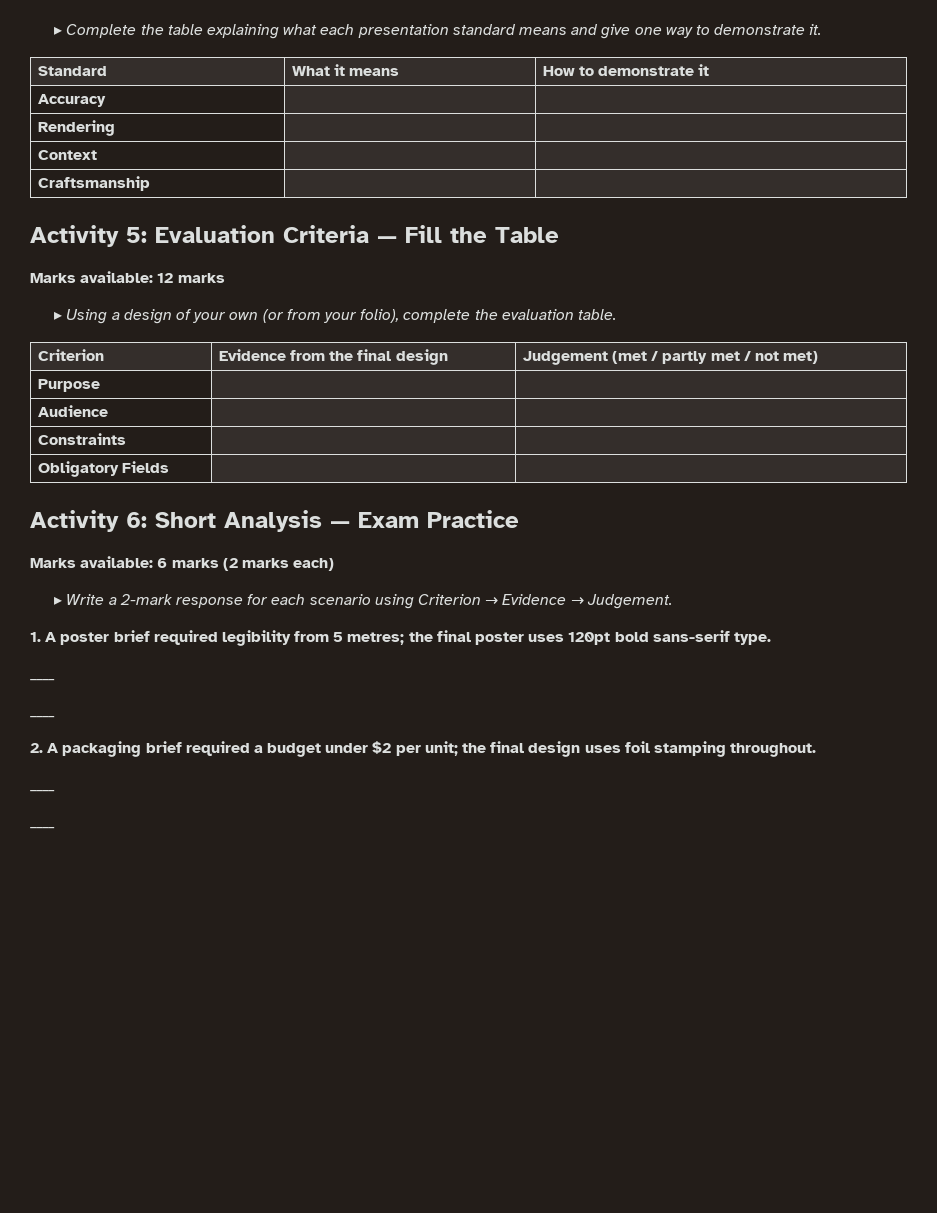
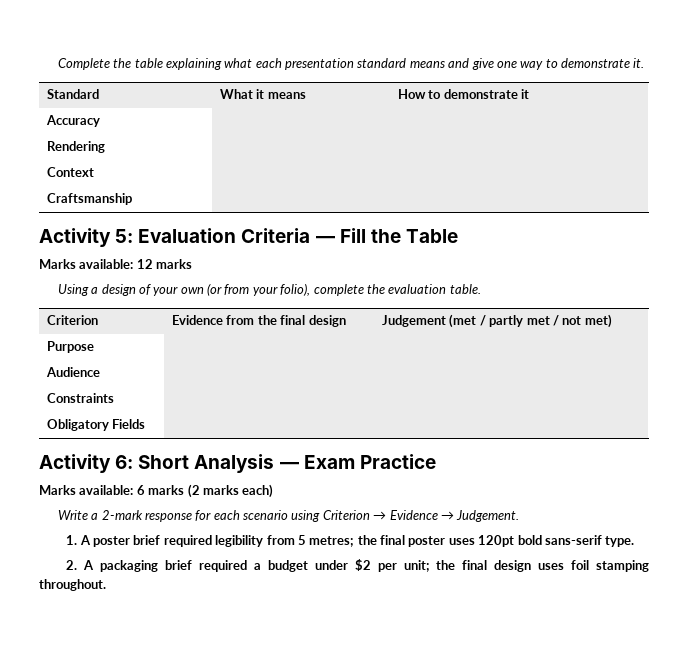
- ▸ Complete the table explaining what each presentation standard means and give one way to demonstrate it.
+ Complete the table explaining what each presentation standard means and give one way to demonstrate it.
- ▸ Using a design of your own (or from your folio), complete the evaluation table.
+ Using a design of your own (or from your folio), complete the evaluation table.
- ▸ Write a 2-mark response for each scenario using Criterion → Evidence → Judgement.
+ Write a 2-mark response for each scenario using Criterion → Evidence → Judgement.
  1. A poster brief required legibility from 5 metres; the final poster uses 120pt bold sans-serif type.
- ____
- ____
  2. A packaging brief required a budget under $2 per unit; the final design uses foil stamping throughout.
- ____
- ____

